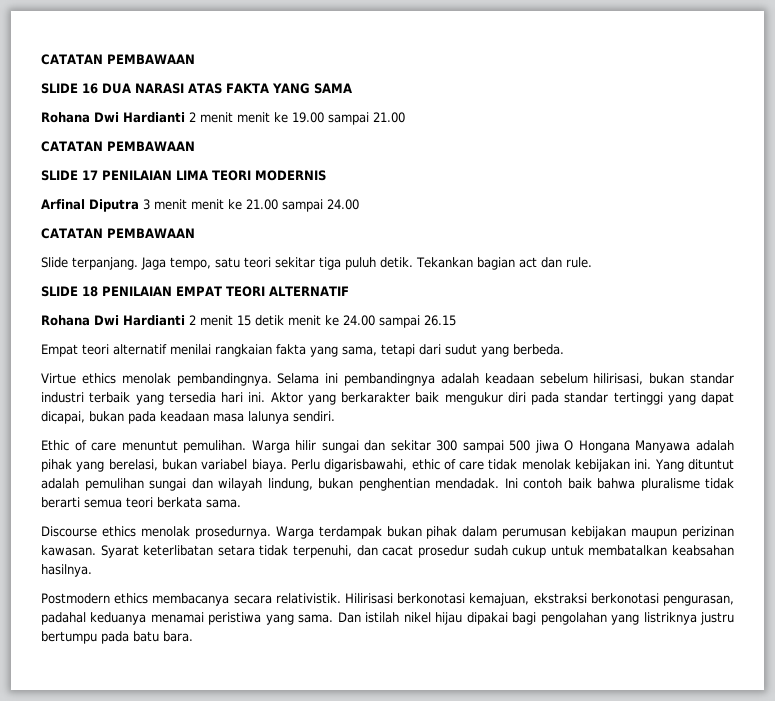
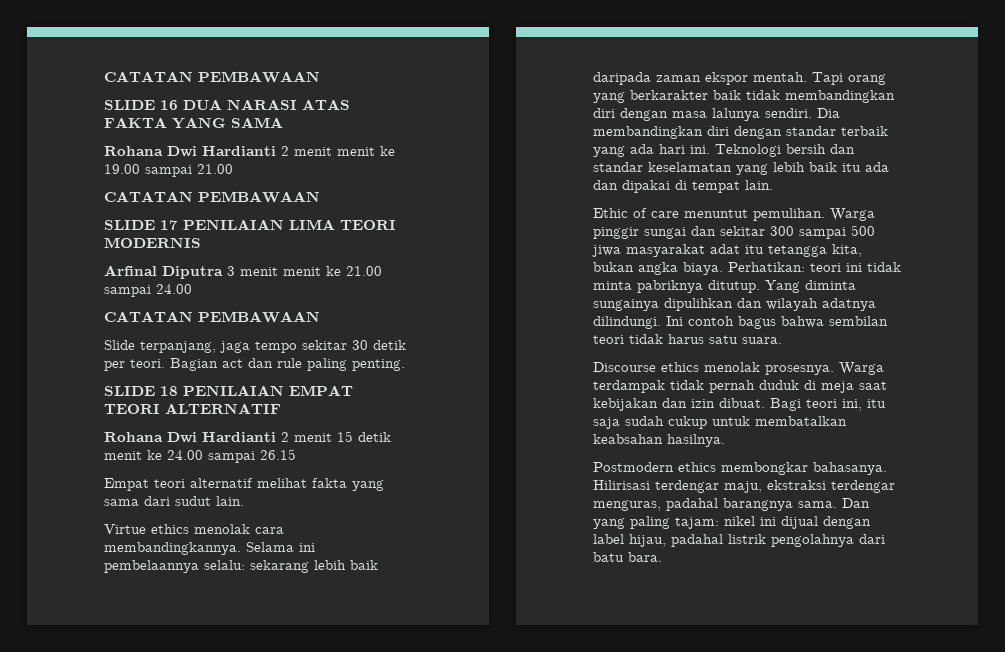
- Slide terpanjang. Jaga tempo, satu teori sekitar tiga puluh detik. Tekankan bagian act dan rule.
+ Slide terpanjang, jaga tempo sekitar 30 detik per teori. Bagian act dan rule paling penting.
- Empat teori alternatif menilai rangkaian fakta yang sama, tetapi dari sudut yang berbeda.
- Virtue ethics menolak pembandingnya. Selama ini pembandingnya adalah keadaan sebelum hilirisasi, bukan standar industri terbaik yang tersedia hari ini. Aktor yang berkarakter baik mengukur diri pada standar tertinggi yang dapat dicapai, bukan pada keadaan masa lalunya sendiri.
+ Empat teori alternatif melihat fakta yang sama dari sudut lain.
+ Virtue ethics menolak cara membandingkannya. Selama ini pembelaannya selalu: sekarang lebih baik daripada zaman ekspor mentah. Tapi orang yang berkarakter baik tidak membandingkan diri dengan masa lalunya sendiri. Dia membandingkan diri dengan standar terbaik yang ada hari ini. Teknologi bersih dan standar keselamatan yang lebih baik itu ada dan dipakai di tempat lain.
- Warga hilir sungai dan sekitar 300 sampai 500 jiwa O Hongana Manyawa adalah pihak yang berelasi, bukan variabel biaya. Perlu digarisbawahi, ethic of care tidak menolak kebijakan ini. Yang dituntut adalah pemulihan sungai dan wilayah lindung, bukan penghentian mendadak. Ini contoh baik bahwa pluralisme tidak berarti semua teori berkata sama.
+ Warga pinggir sungai dan sekitar 300 sampai 500 jiwa masyarakat adat itu tetangga kita, bukan angka biaya. Perhatikan: teori ini tidak minta pabriknya ditutup. Yang diminta sungainya dipulihkan dan wilayah adatnya dilindungi. Ini contoh bagus bahwa sembilan teori tidak harus satu suara.
- Discourse ethics menolak prosedurnya.
+ Discourse ethics menolak prosesnya.
- Warga terdampak bukan pihak dalam perumusan kebijakan maupun perizinan kawasan. Syarat keterlibatan setara tidak terpenuhi, dan cacat prosedur sudah cukup untuk membatalkan keabsahan hasilnya.
+ Warga terdampak tidak pernah duduk di meja saat kebijakan dan izin dibuat. Bagi teori ini, itu saja sudah cukup untuk membatalkan keabsahan hasilnya.
- Postmodern ethics membacanya secara relativistik. Hilirisasi berkonotasi kemajuan, ekstraksi berkonotasi pengurasan, padahal keduanya menamai peristiwa yang sama. Dan istilah nikel hijau dipakai bagi pengolahan yang listriknya justru bertumpu pada batu bara.
+ Postmodern ethics membongkar bahasanya. Hilirisasi terdengar maju, ekstraksi terdengar menguras, padahal barangnya sama. Dan yang paling tajam: nikel ini dijual dengan label hijau, padahal listrik pengolahnya dari batu bara.

